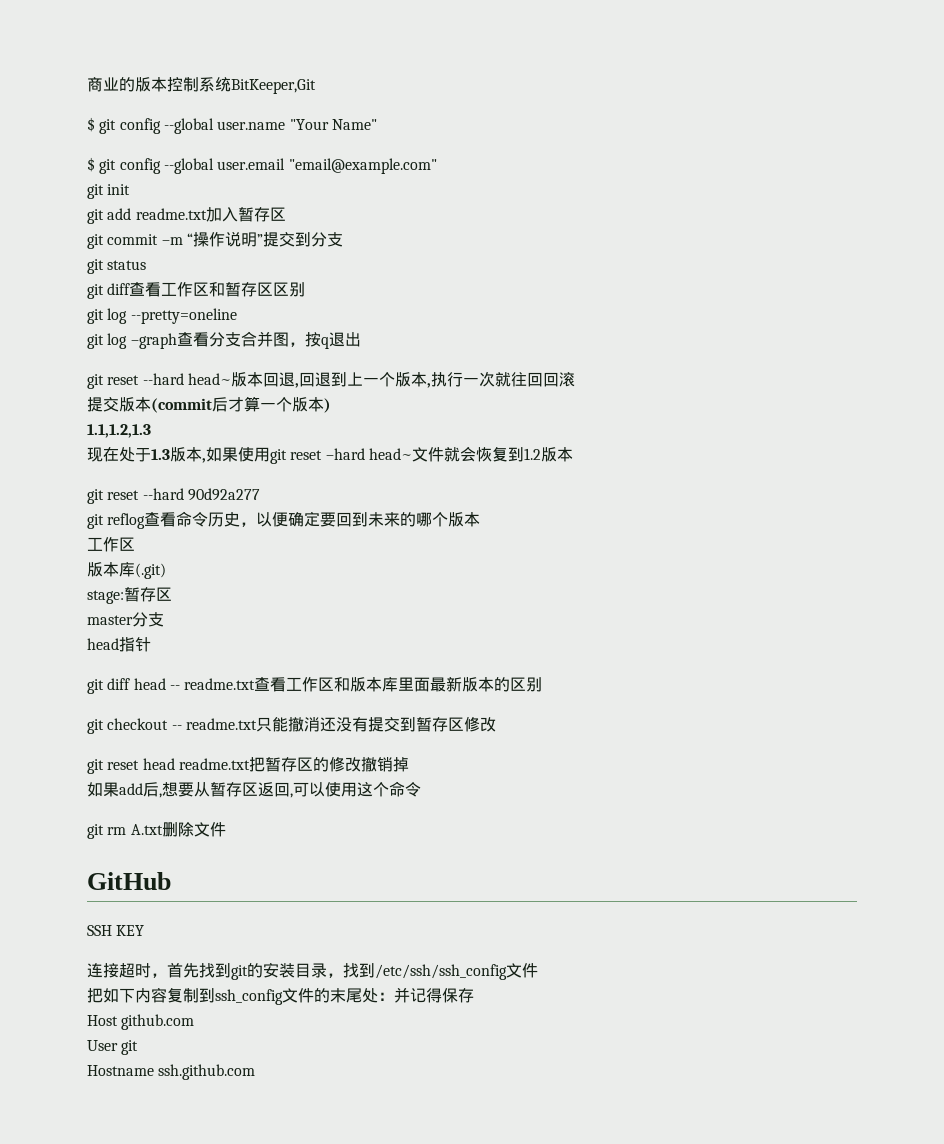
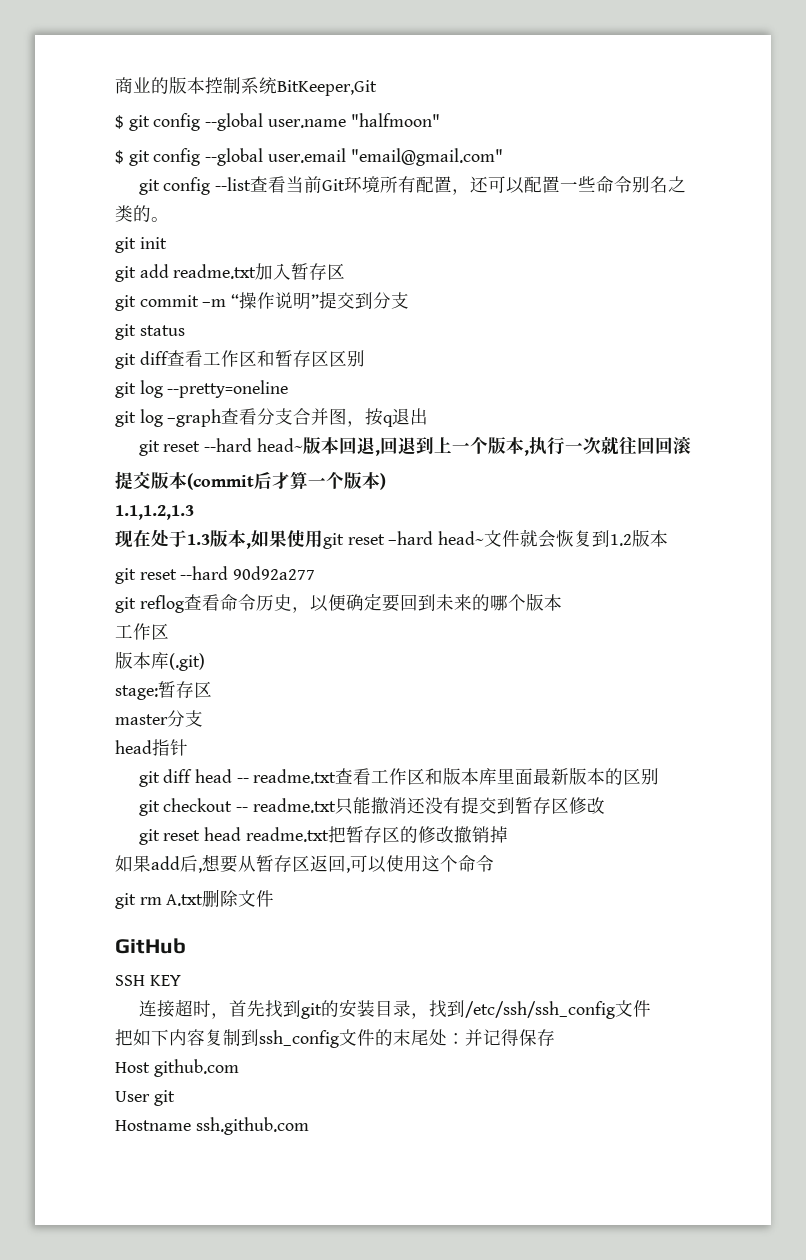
- $ git config --global user.name "Your Name"
+ $ git config --global user.name "halfmoon"
- $ git config --global user.email "email@example.com"
+ $ git config --global user.email "email@gmail.com"
+ git config --list查看当前Git环境所有配置，还可以配置一些命令别名之类的。

